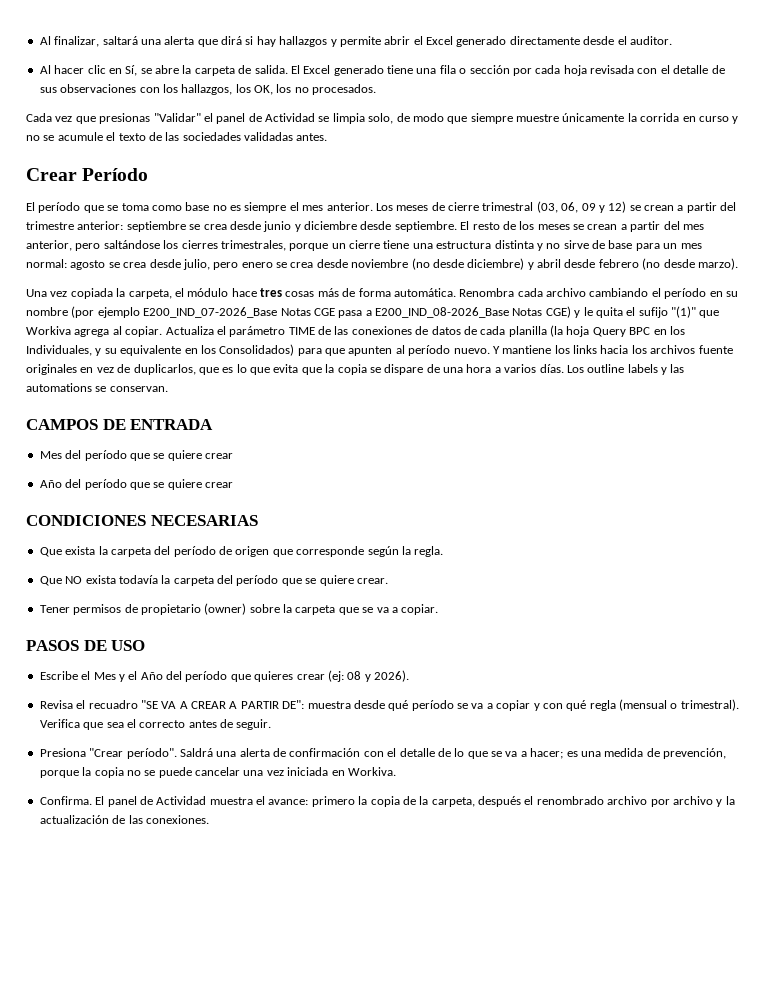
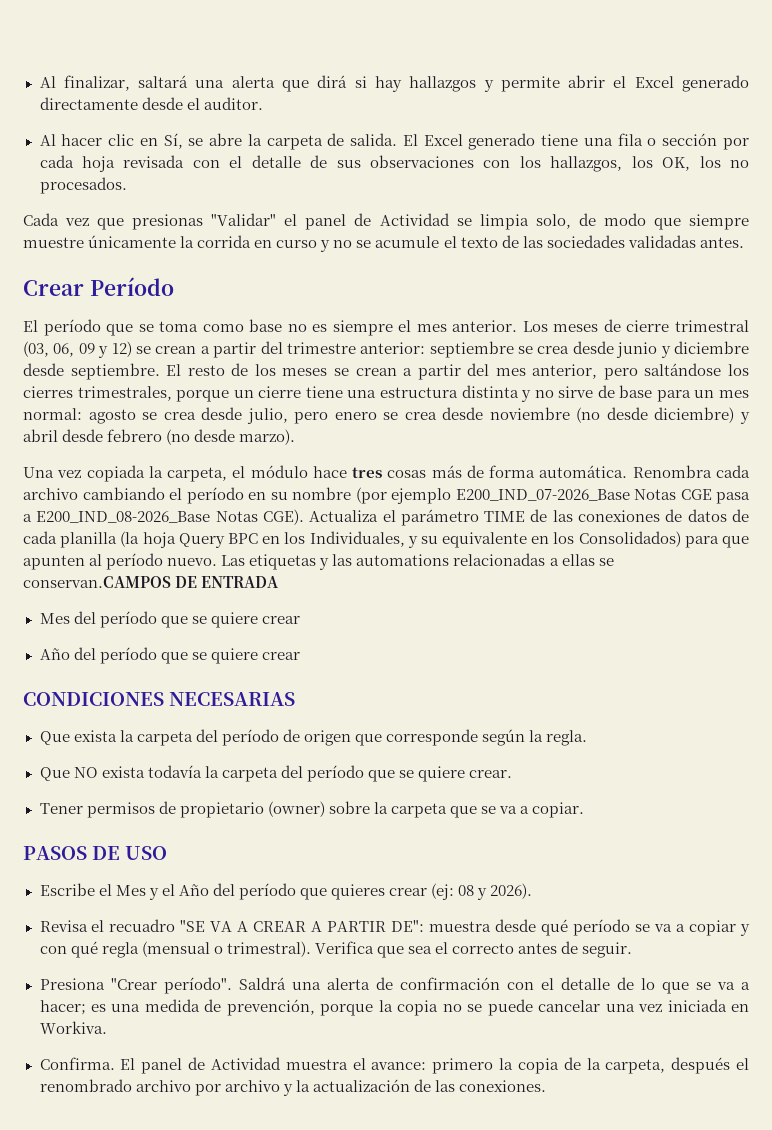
- Renombra cada archivo cambiando el período en su nombre (por ejemplo E200_IND_07-2026_Base Notas CGE pasa a E200_IND_08-2026_Base Notas CGE) y le quita el sufijo "(1)" que Workiva agrega al copiar.
+ Renombra cada archivo cambiando el período en su nombre (por ejemplo E200_IND_07-2026_Base Notas CGE pasa a E200_IND_08-2026_Base Notas CGE).
- Y mantiene los links hacia los archivos fuente originales en vez de duplicarlos, que es lo que evita que la copia se dispare de una hora a varios días. Los outline labels y las automations se conservan.
- CAMPOS DE ENTRADA
+ Las etiquetas y las automations relacionadas a ellas se conservan.CAMPOS DE ENTRADA

